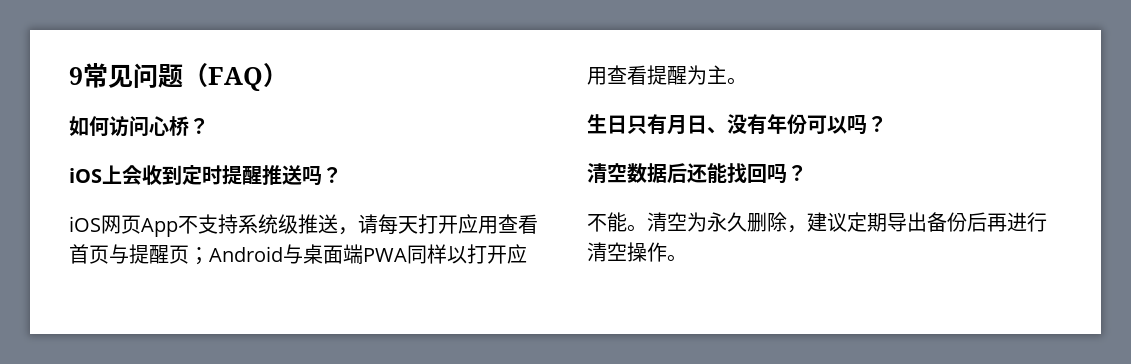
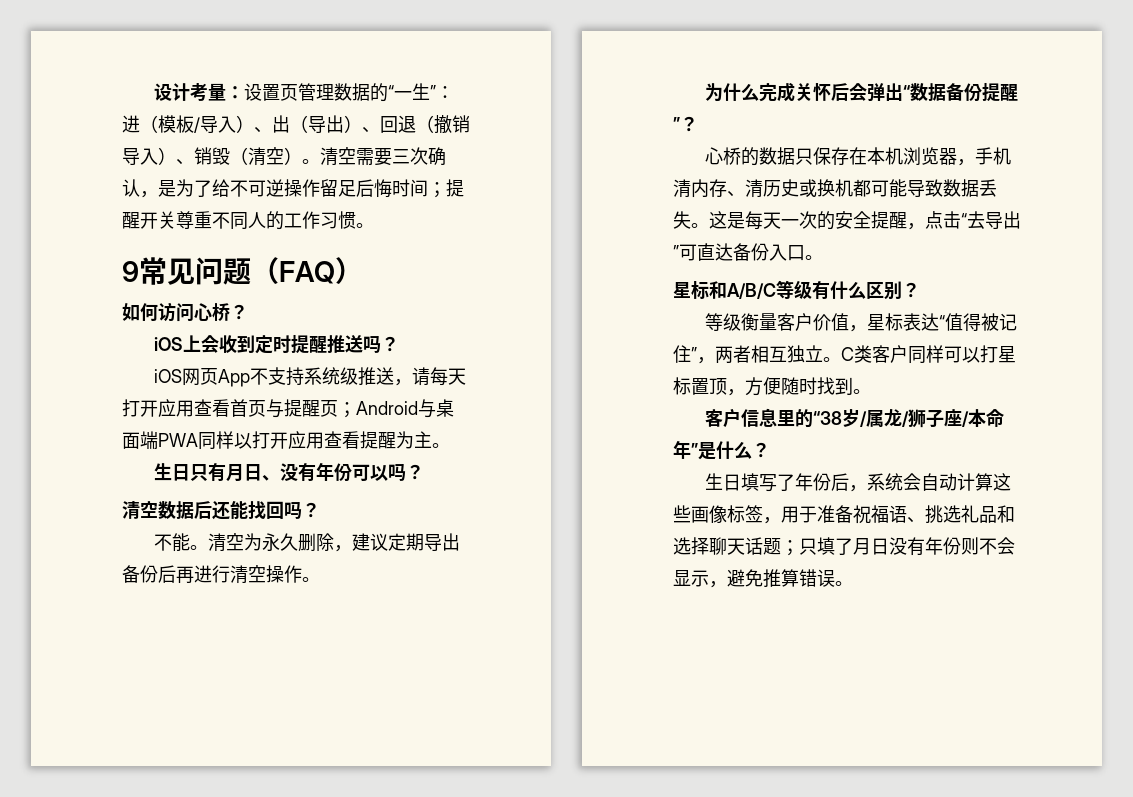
+ 设计考量：设置页管理数据的“一生”：进（模板/导入）、出（导出）、回退（撤销导入）、销毁（清空）。清空需要三次确认，是为了给不可逆操作留足后悔时间；提醒开关尊重不同人的工作习惯。
+ 为什么完成关怀后会弹出“数据备份提醒”？
+ 心桥的数据只保存在本机浏览器，手机清内存、清历史或换机都可能导致数据丢失。这是每天一次的安全提醒，点击“去导出”可直达备份入口。
+ 星标和A/B/C等级有什么区别？
+ 等级衡量客户价值，星标表达“值得被记住”，两者相互独立。C类客户同样可以打星标置顶，方便随时找到。
+ 客户信息里的“38岁/属龙/狮子座/本命年”是什么？
+ 生日填写了年份后，系统会自动计算这些画像标签，用于准备祝福语、挑选礼品和选择聊天话题；只填了月日没有年份则不会显示，避免推算错误。

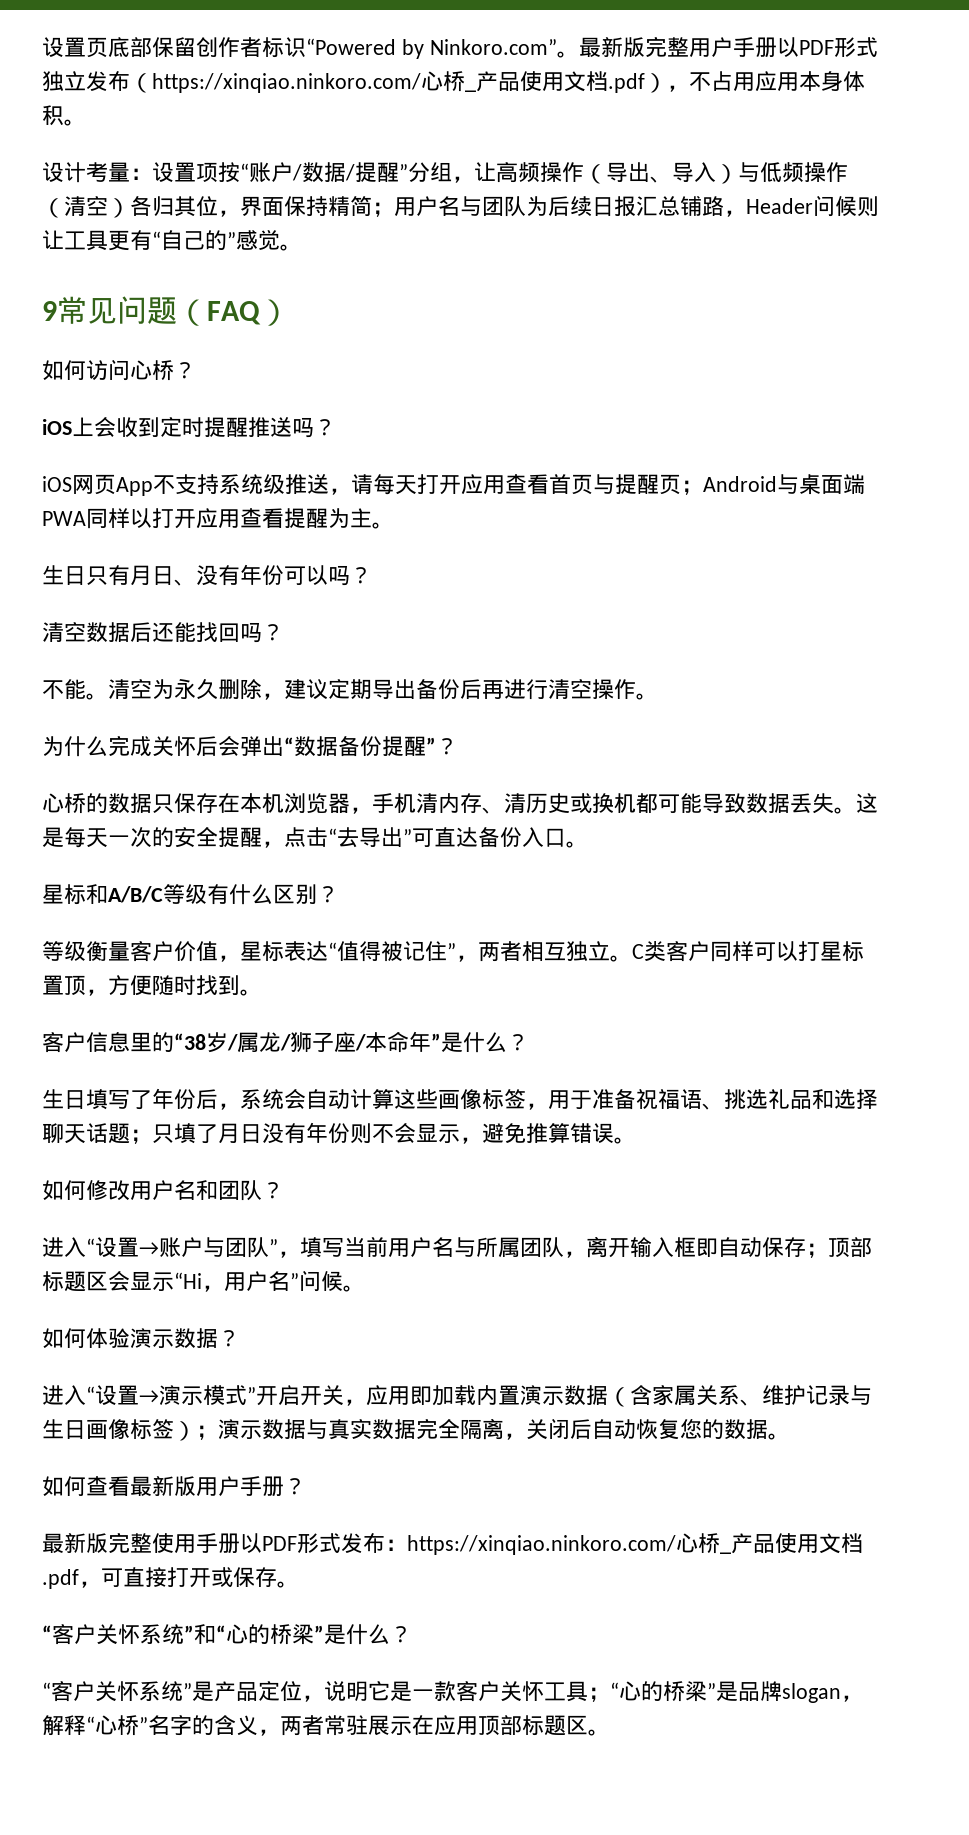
- 设计考量：设置页管理数据的“一生”：进（模板/导入）、出（导出）、回退（撤销导入）、销毁（清空）。清空需要三次确认，是为了给不可逆操作留足后悔时间；提醒开关尊重不同人的工作习惯。
+ 设置页底部保留创作者标识“Powered by Ninkoro.com”。最新版完整用户手册以PDF形式独立发布（https://xinqiao.ninkoro.com/心桥_产品使用文档.pdf），不占用应用本身体积。
+ 设计考量：设置项按“账户/数据/提醒”分组，让高频操作（导出、导入）与低频操作（清空）各归其位，界面保持精简；用户名与团队为后续日报汇总铺路，Header问候则让工具更有“自己的”感觉。
+ 如何修改用户名和团队？
+ 进入“设置→账户与团队”，填写当前用户名与所属团队，离开输入框即自动保存；顶部标题区会显示“Hi，用户名”问候。
+ 如何体验演示数据？
+ 进入“设置→演示模式”开启开关，应用即加载内置演示数据（含家属关系、维护记录与生日画像标签）；演示数据与真实数据完全隔离，关闭后自动恢复您的数据。
+ 如何查看最新版用户手册？
+ 最新版完整使用手册以PDF形式发布：https://xinqiao.ninkoro.com/心桥_产品使用文档.pdf，可直接打开或保存。
+ “客户关怀系统”和“心的桥梁”是什么？
+ “客户关怀系统”是产品定位，说明它是一款客户关怀工具；“心的桥梁”是品牌slogan，解释“心桥”名字的含义，两者常驻展示在应用顶部标题区。

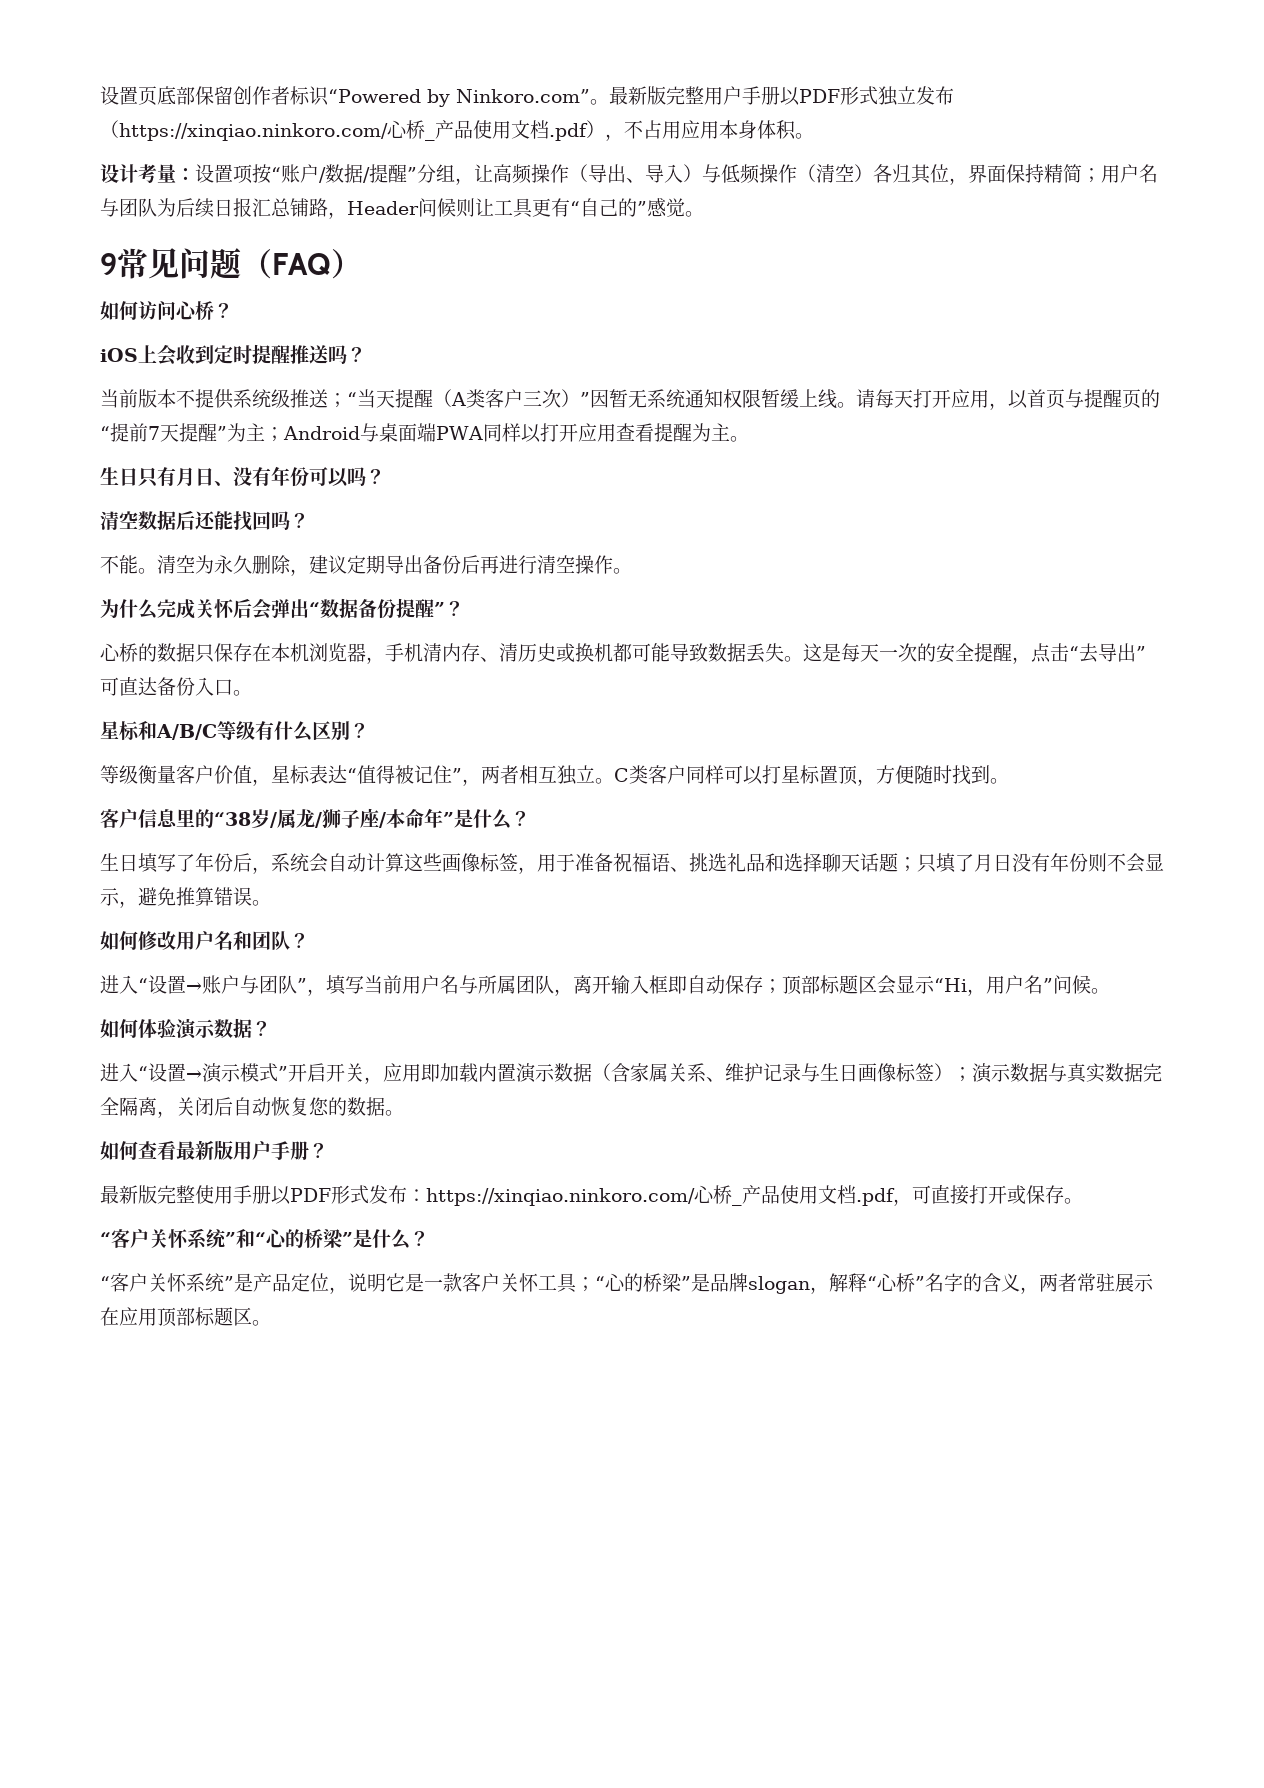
- iOS网页App不支持系统级推送，请每天打开应用查看首页与提醒页；Android与桌面端PWA同样以打开应用查看提醒为主。
+ 当前版本不提供系统级推送；“当天提醒（A类客户三次）”因暂无系统通知权限暂缓上线。请每天打开应用，以首页与提醒页的“提前7天提醒”为主；Android与桌面端PWA同样以打开应用查看提醒为主。

